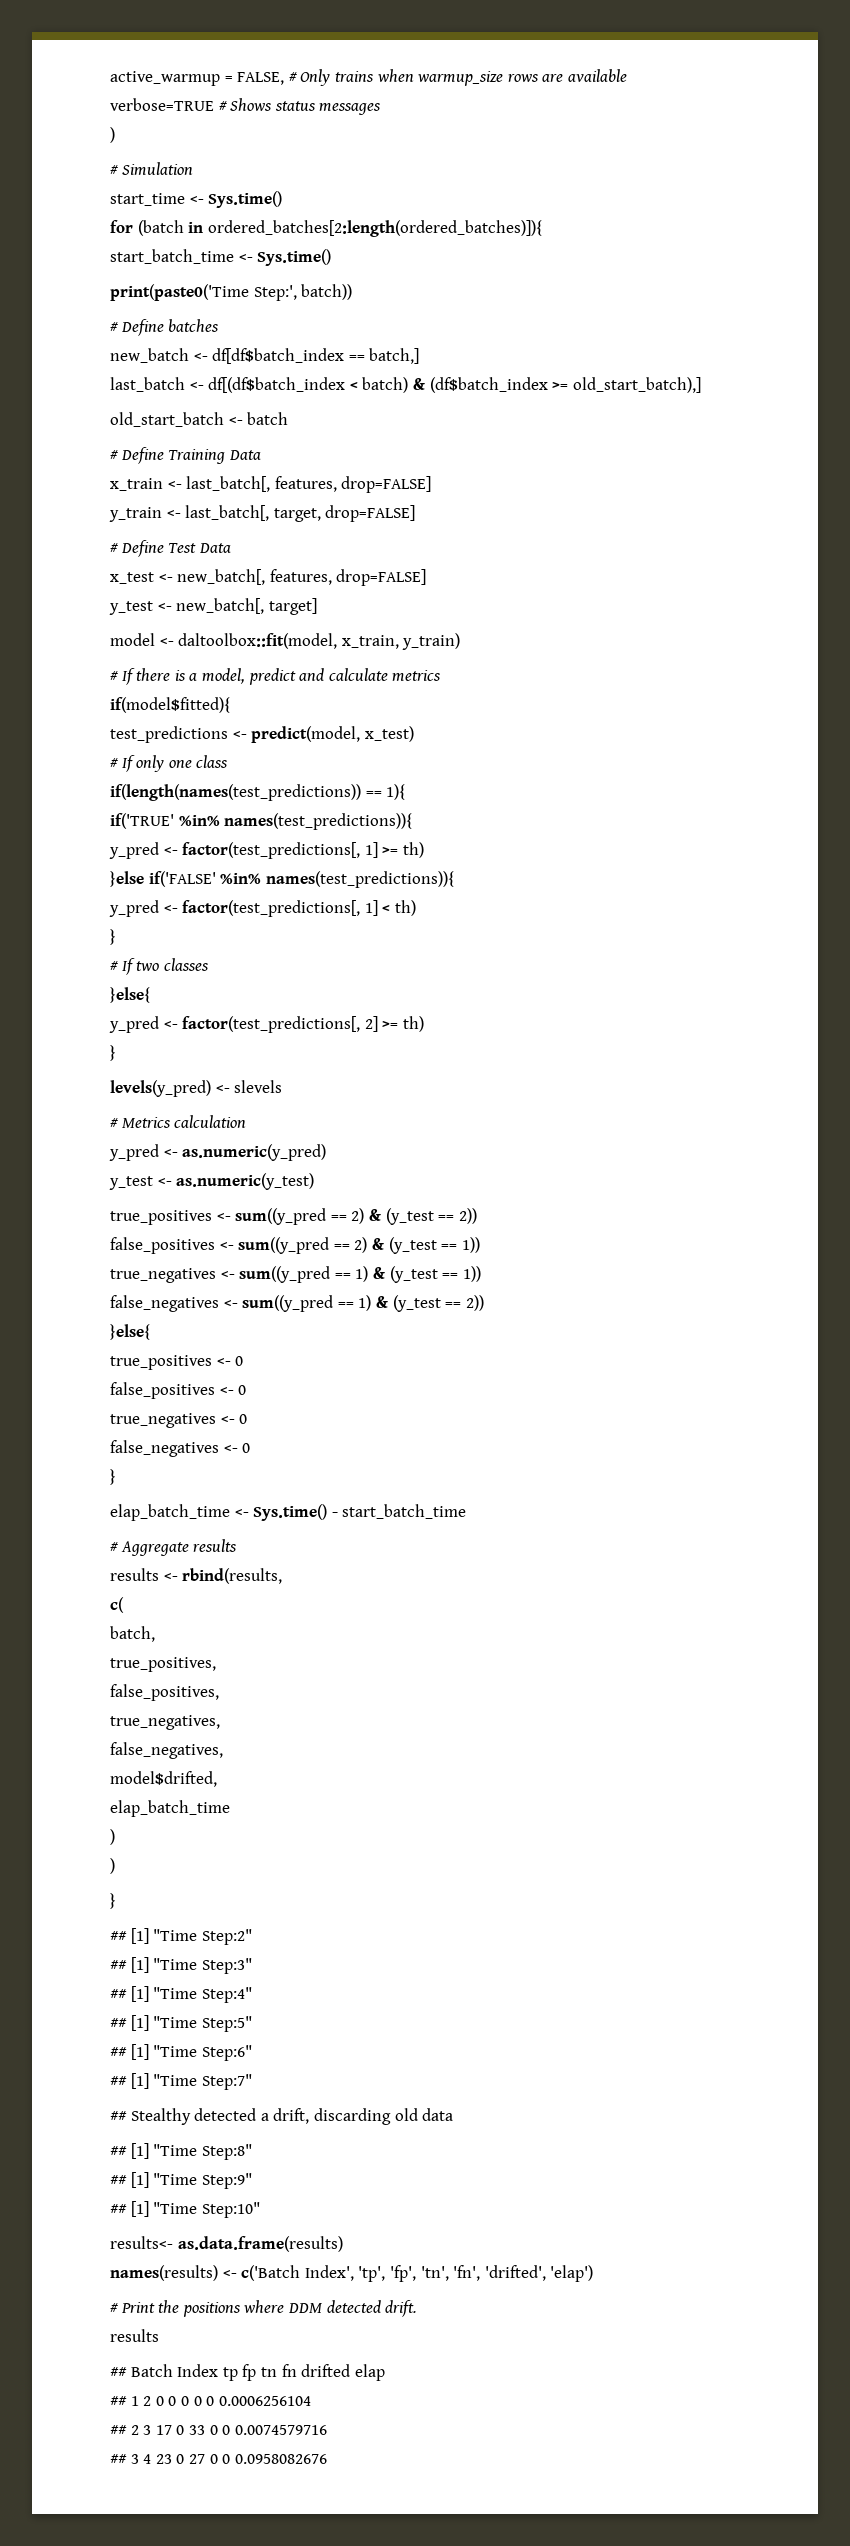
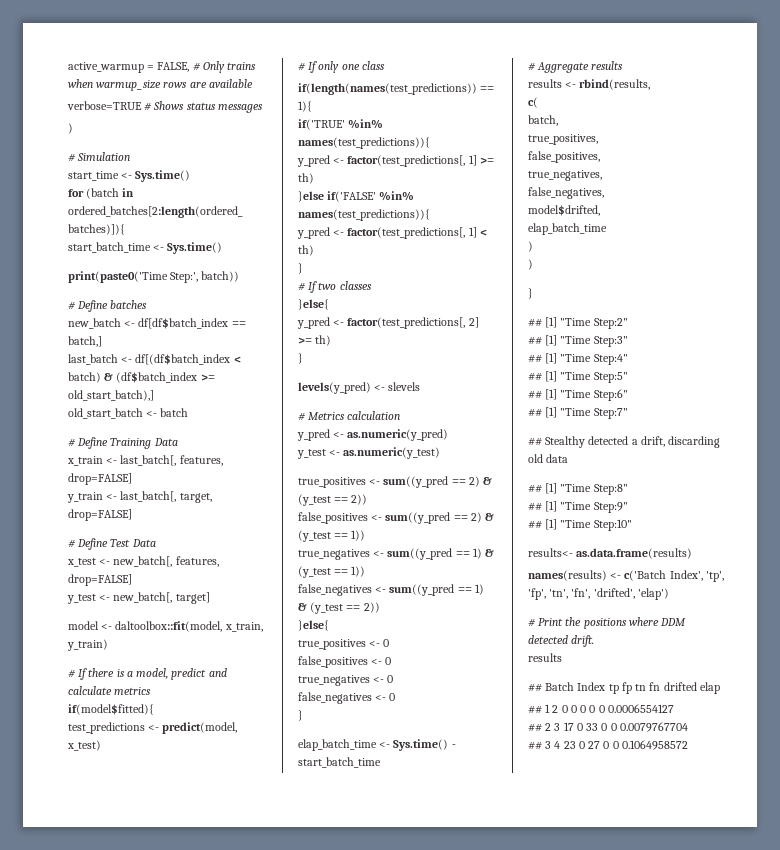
- ## 1 2 0 0 0 0 0 0.0006256104
+ ## 1 2 0 0 0 0 0 0.0006554127
- ## 2 3 17 0 33 0 0 0.0074579716
+ ## 2 3 17 0 33 0 0 0.0079767704
- ## 3 4 23 0 27 0 0 0.0958082676
+ ## 3 4 23 0 27 0 0 0.1064958572

